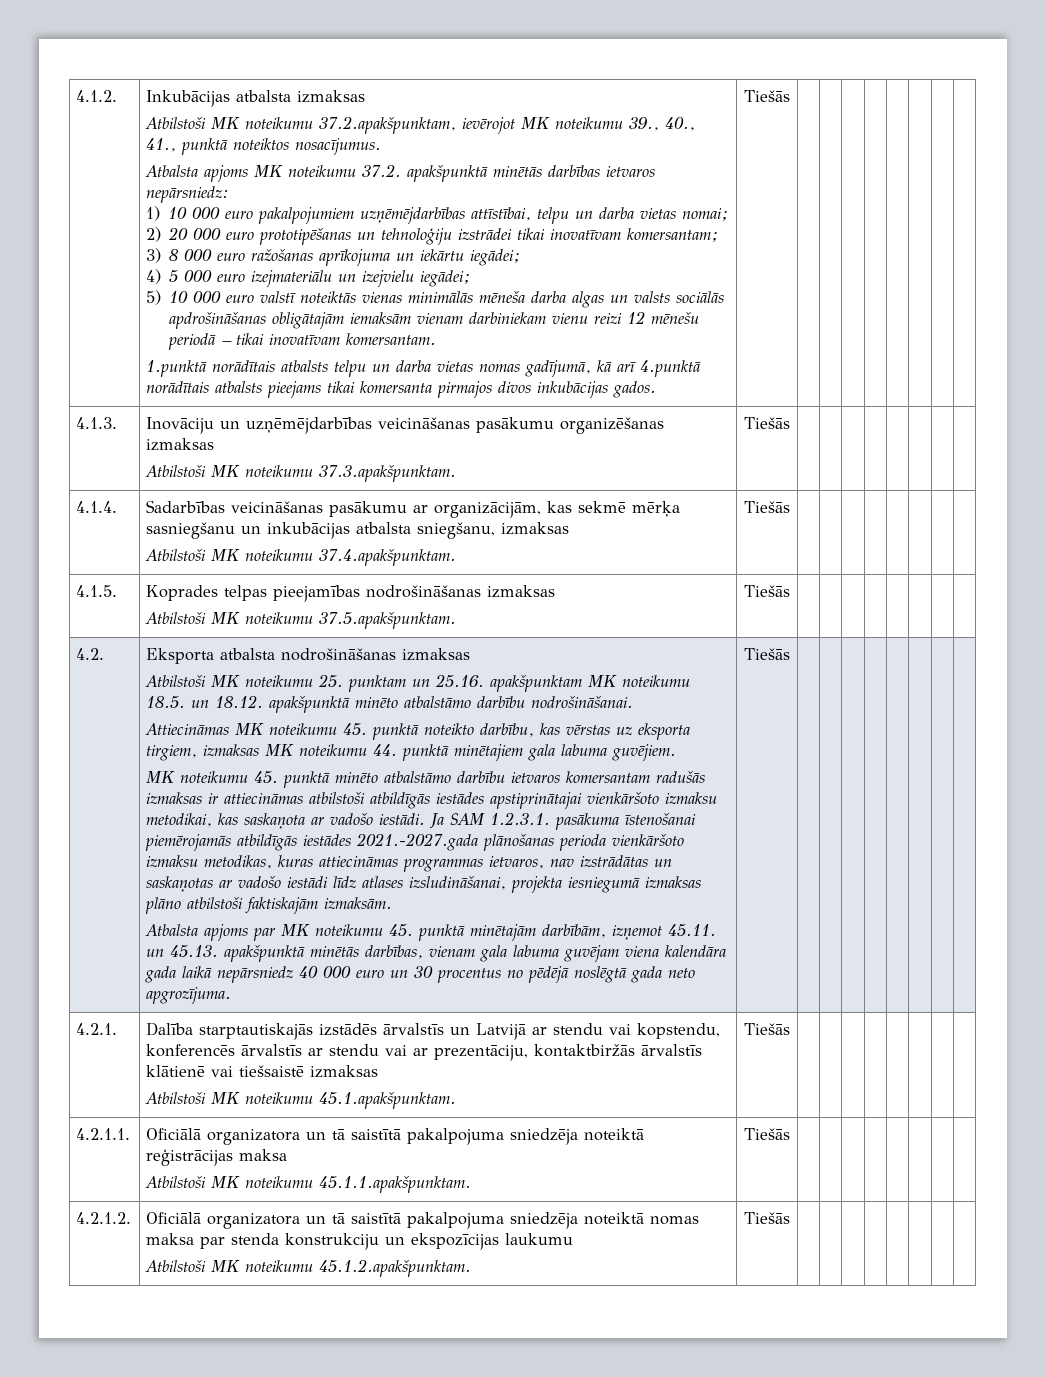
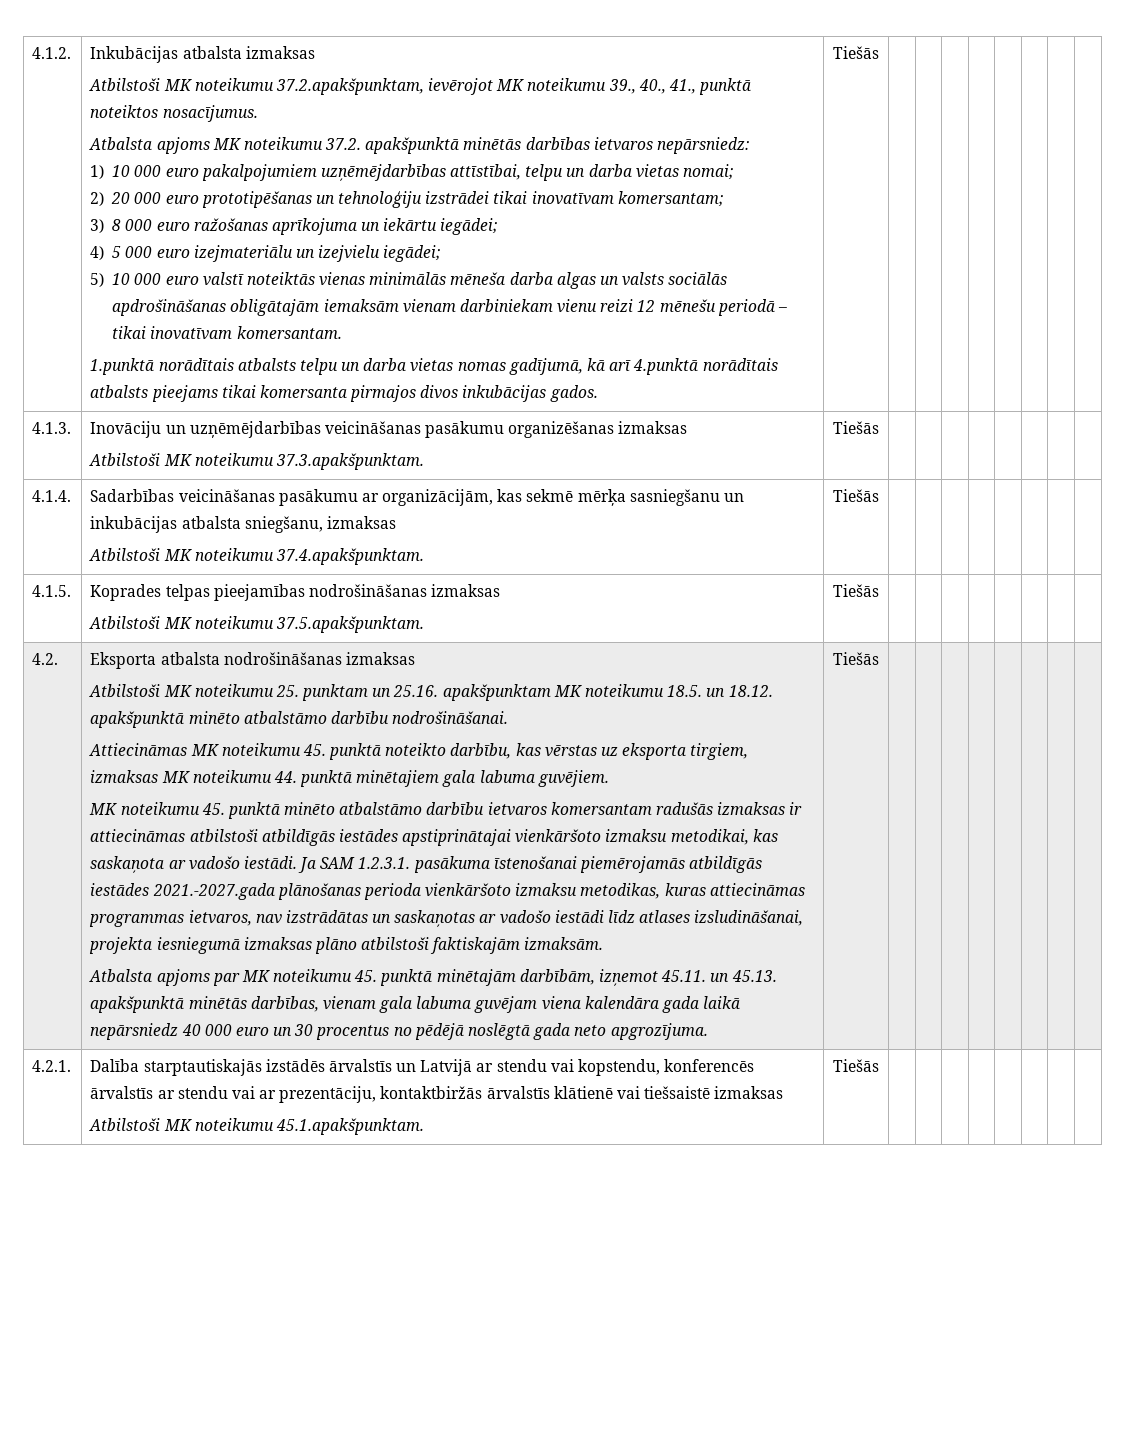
- 4.2.1.1. | Oficiālā organizatora un tā saistītā pakalpojuma sniedzēja noteiktā reģistrācijas maksa
- Atbilstoši MK noteikumu 45.1.1.apakšpunktam. | Tiešās | | | | | | | |
- 4.2.1.2. | Oficiālā organizatora un tā saistītā pakalpojuma sniedzēja noteiktā nomas maksa par stenda konstrukciju un ekspozīcijas laukumu
- Atbilstoši MK noteikumu 45.1.2.apakšpunktam. | Tiešās | | | | | | | |

